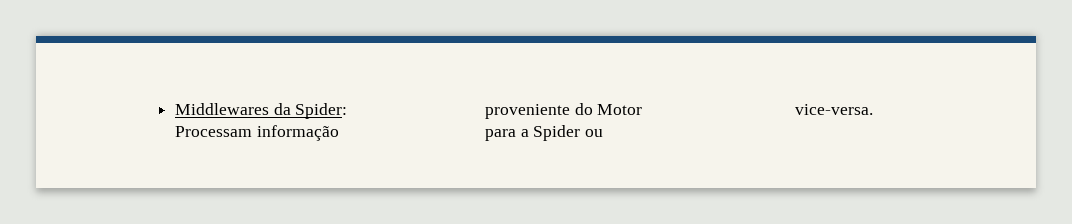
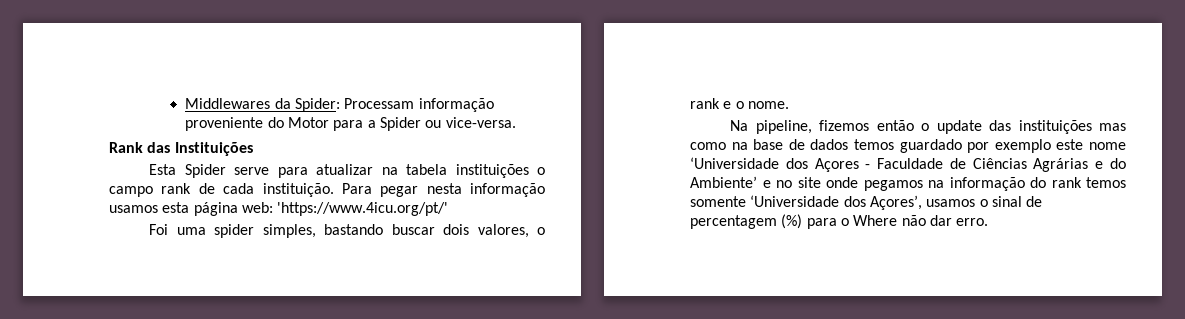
+ Rank das Instituições
+ Esta Spider serve para atualizar na tabela instituições o campo rank de cada instituição. Para pegar nesta informação usamos esta página web: 'https://www.4icu.org/pt/'
+ Foi uma spider simples, bastando buscar dois valores, o rank e o nome.
+ Na pipeline, fizemos então o update das instituições mas como na base de dados temos guardado por exemplo este nome ‘Universidade dos Açores - Faculdade de Ciências Agrárias e do Ambiente’ e no site onde pegamos na informação do rank temos somente ‘Universidade dos Açores’, usamos o sinal de percentagem (%) para o Where não dar erro.

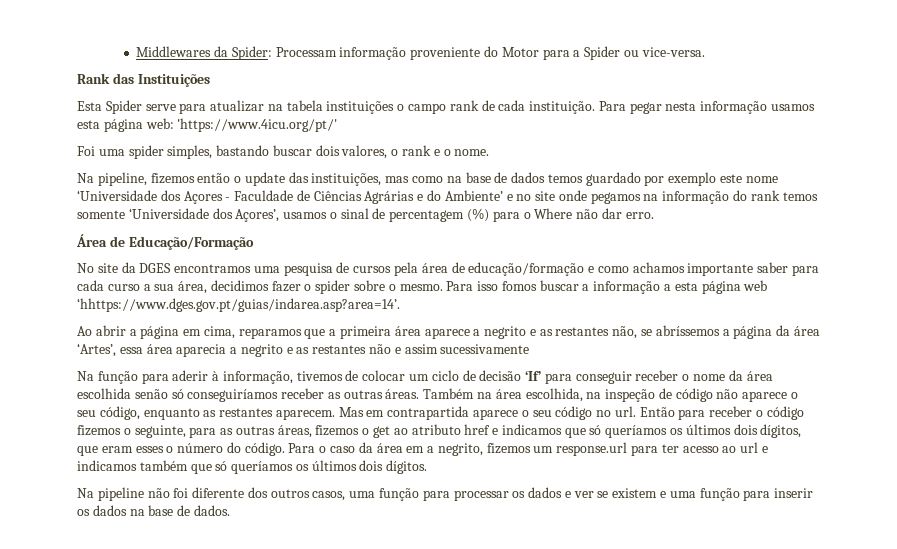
- Na pipeline, fizemos então o update das instituições mas como na base de dados temos guardado por exemplo este nome ‘Universidade dos Açores - Faculdade de Ciências Agrárias e do Ambiente’ e no site onde pegamos na informação do rank temos somente ‘Universidade dos Açores’, usamos o sinal de percentagem (%) para o Where não dar erro.
+ Na pipeline, fizemos então o update das instituições, mas como na base de dados temos guardado por exemplo este nome ‘Universidade dos Açores - Faculdade de Ciências Agrárias e do Ambiente’ e no site onde pegamos na informação do rank temos somente ‘Universidade dos Açores’, usamos o sinal de percentagem (%) para o Where não dar erro.
+ Área de Educação/Formação
+ No site da DGES encontramos uma pesquisa de cursos pela área de educação/formação e como achamos importante saber para cada curso a sua área, decidimos fazer o spider sobre o mesmo. Para isso fomos buscar a informação a esta página web ‘hhttps://www.dges.gov.pt/guias/indarea.asp?area=14’.
+ Ao abrir a página em cima, reparamos que a primeira área aparece a negrito e as restantes não, se abríssemos a página da área ‘Artes’, essa área aparecia a negrito e as restantes não e assim sucessivamente
+ Na função para aderir à informação, tivemos de colocar um ciclo de decisão ‘If’ para conseguir receber o nome da área escolhida senão só conseguiríamos receber as outras áreas. Também na área escolhida, na inspeção de código não aparece o seu código, enquanto as restantes aparecem. Mas em contrapartida aparece o seu código no url. Então para receber o código fizemos o seguinte, para as outras áreas, fizemos o get ao atributo href e indicamos que só queríamos os últimos dois dígitos, que eram esses o número do código. Para o caso da área em a negrito, fizemos um response.url para ter acesso ao url e indicamos também que só queríamos os últimos dois dígitos.
+ Na pipeline não foi diferente dos outros casos, uma função para processar os dados e ver se existem e uma função para inserir os dados na base de dados.

